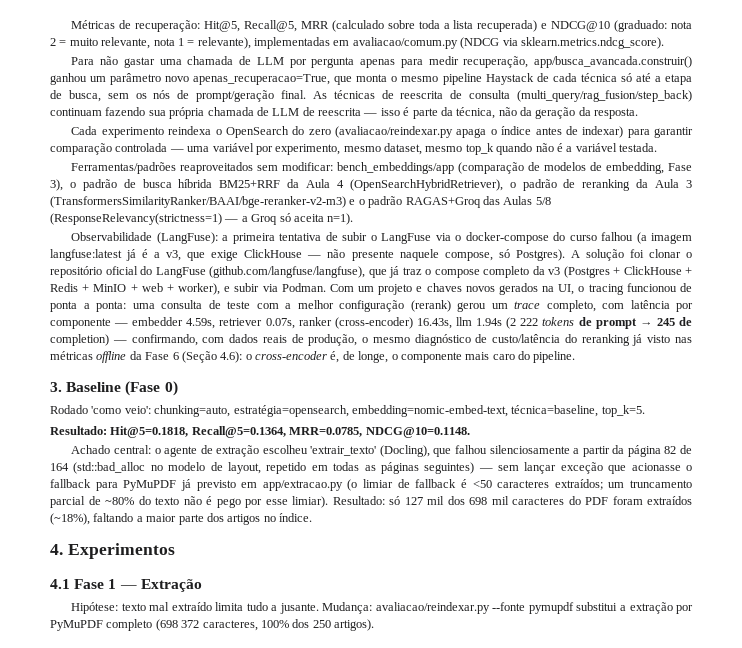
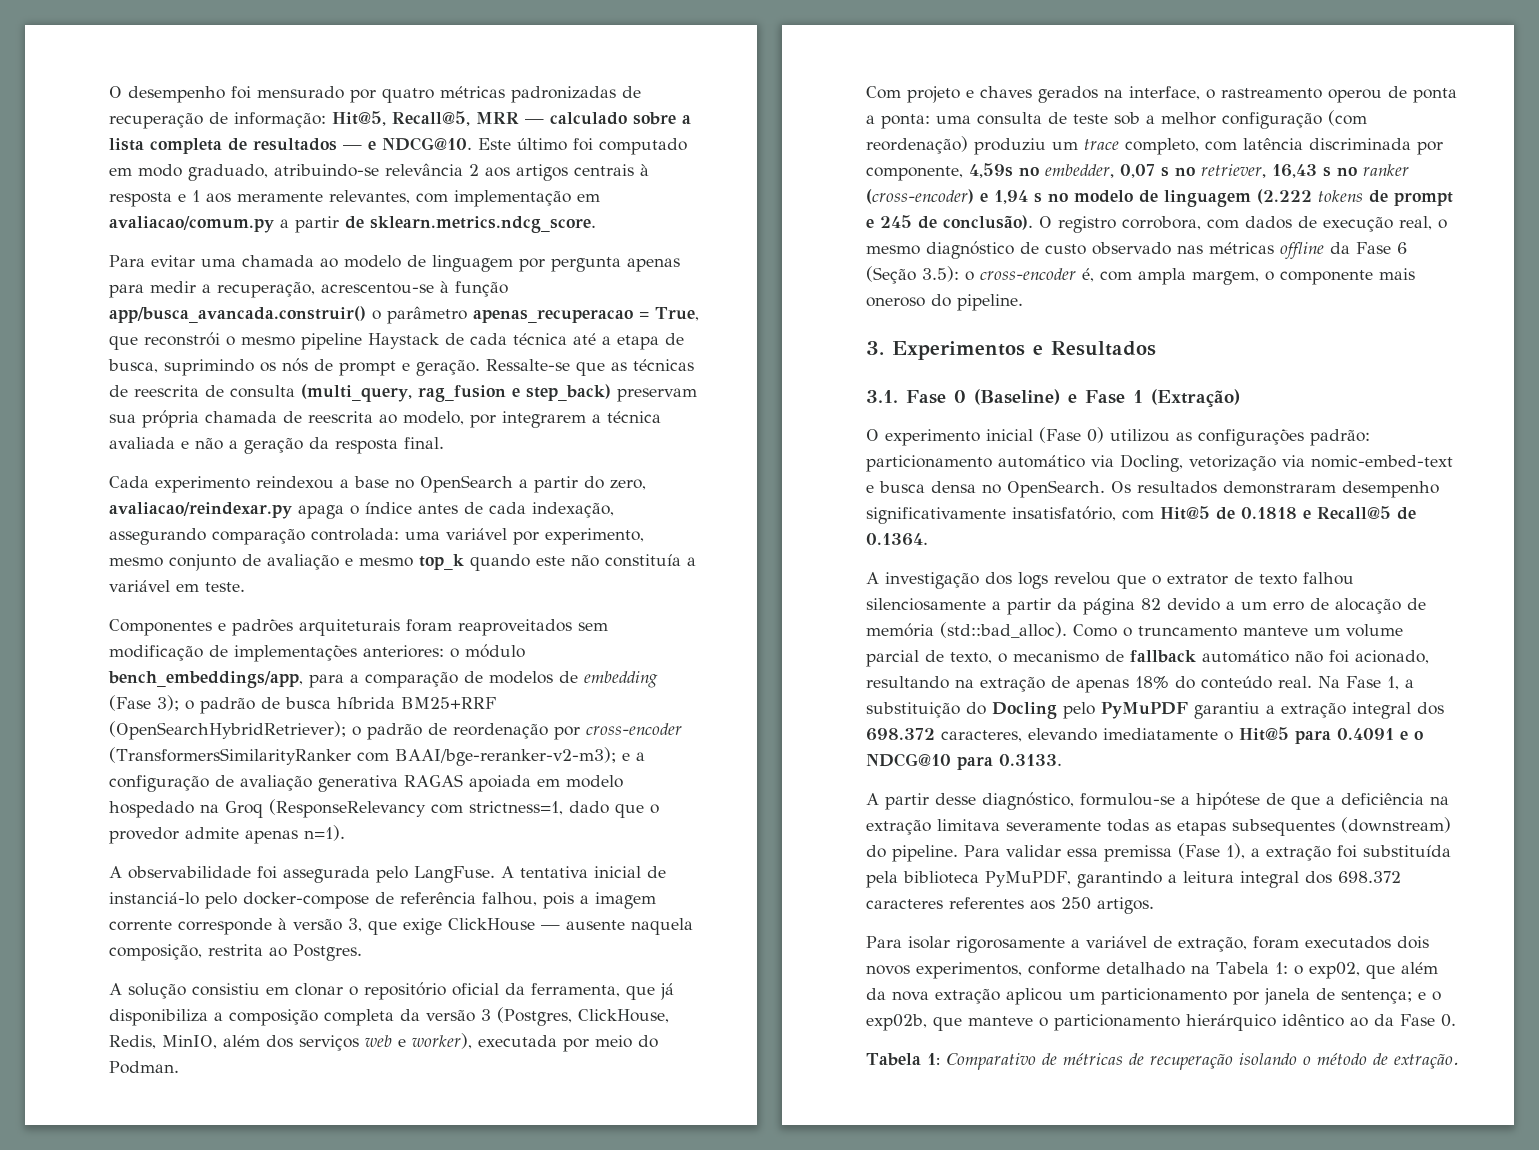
- Métricas de recuperação: Hit@5, Recall@5, MRR (calculado sobre toda a lista recuperada) e NDCG@10 (graduado: nota 2 = muito relevante, nota 1 = relevante), implementadas em avaliacao/comum.py (NDCG via sklearn.metrics.ndcg_score).
- Para não gastar uma chamada de LLM por pergunta apenas para medir recuperação, app/busca_avancada.construir() ganhou um parâmetro novo apenas_recuperacao=True, que monta o mesmo pipeline Haystack de cada técnica só até a etapa de busca, sem os nós de prompt/geração final. As técnicas de reescrita de consulta (multi_query/rag_fusion/step_back) continuam fazendo sua própria chamada de LLM de reescrita — isso é parte da técnica, não da geração da resposta.
- Cada experimento reindexa o OpenSearch do zero (avaliacao/reindexar.py apaga o índice antes de indexar) para garantir comparação controlada — uma variável por experimento, mesmo dataset, mesmo top_k quando não é a variável testada.
- Ferramentas/padrões reaproveitados sem modificar: bench_embeddings/app (comparação de modelos de embedding, Fase 3), o padrão de busca híbrida BM25+RRF da Aula 4 (OpenSearchHybridRetriever), o padrão de reranking da Aula 3 (TransformersSimilarityRanker/BAAI/bge-reranker-v2-m3) e o padrão RAGAS+Groq das Aulas 5/8 (ResponseRelevancy(strictness=1) — a Groq só aceita n=1).
- Observabilidade (LangFuse): a primeira tentativa de subir o LangFuse via o docker-compose do curso falhou (a imagem langfuse:latest já é a v3, que exige ClickHouse — não presente naquele compose, só Postgres). A solução foi clonar o repositório oficial do LangFuse (github.com/langfuse/langfuse), que já traz o compose completo da v3 (Postgres + ClickHouse + Redis + MinIO + web + worker), e subir via Podman. Com um projeto e chaves novos gerados na UI, o tracing funcionou de ponta a ponta:
+ O desempenho foi mensurado por quatro métricas padronizadas de recuperação de informação: Hit@5, Recall@5, MRR — calculado sobre a lista completa de resultados — e NDCG@10. Este último foi computado em modo graduado, atribuindo-se relevância 2 aos artigos centrais à resposta e 1 aos meramente relevantes, com implementação em avaliacao/comum.py a partir de sklearn.metrics.ndcg_score.
+ Para evitar uma chamada ao modelo de linguagem por pergunta apenas para medir a recuperação, acrescentou-se à função app/busca_avancada.construir() o parâmetro apenas_recuperacao = True, que reconstrói o mesmo pipeline Haystack de cada técnica até a etapa de busca, suprimindo os nós de prompt e geração. Ressalte-se que as técnicas de reescrita de consulta (multi_query, rag_fusion e step_back) preservam sua própria chamada de reescrita ao modelo, por integrarem a técnica avaliada e não a geração da resposta final.
+ Cada experimento reindexou a base no OpenSearch a partir do zero, avaliacao/reindexar.py apaga o índice antes de cada indexação, assegurando comparação controlada: uma variável por experimento, mesmo conjunto de avaliação e mesmo top_k quando este não constituía a variável em teste.
+ Componentes e padrões arquiteturais foram reaproveitados sem modificação de implementações anteriores: o módulo bench_embeddings/app, para a comparação de modelos de embedding (Fase 3); o padrão de busca híbrida BM25+RRF (OpenSearchHybridRetriever); o padrão de reordenação por cross-encoder (TransformersSimilarityRanker com BAAI/bge-reranker-v2-m3); e a configuração de avaliação generativa RAGAS apoiada em modelo hospedado na Groq (ResponseRelevancy com strictness=1, dado que o provedor admite apenas n=1).
+ A observabilidade foi assegurada pelo LangFuse. A tentativa inicial de instanciá-lo pelo docker-compose de referência falhou, pois a imagem corrente corresponde à versão 3, que exige ClickHouse — ausente naquela composição, restrita ao Postgres.
+ A solução consistiu em clonar o repositório oficial da ferramenta, que já disponibiliza a composição completa da versão 3 (Postgres, ClickHouse, Redis, MinIO, além dos serviços web e worker), executada por meio do Podman.
+ Com projeto e chaves gerados na interface, o rastreamento operou de ponta a ponta:
- uma consulta de teste com a melhor configuração (rerank) gerou um trace completo, com latência por componente — embedder 4.59s, retriever 0.07s, ranker (cross-encoder) 16.43s, llm 1.94s (2 222 tokens de prompt → 245 de completion) — confirmando, com dados reais de produção, o mesmo diagnóstico de custo/latência do reranking já visto nas métricas offline da Fase 6 (Seção 4.6):
+ uma consulta de teste sob a melhor configuração (com reordenação) produziu um trace completo, com latência discriminada por componente, 4,59s no embedder, 0,07 s no retriever, 16,43 s no ranker (cross-encoder) e 1,94 s no modelo de linguagem (2.222 tokens de prompt e 245 de conclusão). O registro corrobora, com dados de execução real, o mesmo diagnóstico de custo observado nas métricas offline da Fase 6 (Seção 3.5):
- o cross-encoder é, de longe, o componente mais caro do pipeline.
+ o cross-encoder é, com ampla margem, o componente mais oneroso do pipeline.
- 3. Baseline (Fase 0)
- Rodado 'como veio': chunking=auto, estratégia=opensearch, embedding=nomic-embed-text, técnica=baseline, top_k=5.
- Resultado: Hit@5=0.1818, Recall@5=0.1364, MRR=0.0785, NDCG@10=0.1148.
- Achado central: o agente de extração escolheu 'extrair_texto' (Docling), que falhou silenciosamente a partir da página 82 de 164 (std::bad_alloc no modelo de layout, repetido em todas as páginas seguintes) — sem lançar exceção que acionasse o fallback para PyMuPDF já previsto em app/extracao.py (o limiar de fallback é <50 caracteres extraídos; um truncamento parcial de ~80% do texto não é pego por esse limiar). Resultado: só 127 mil dos 698 mil caracteres do PDF foram extraídos (~18%), faltando a maior parte dos artigos no índice.
- 4. Experimentos
- 4.1 Fase 1 — Extração
- Hipótese: texto mal extraído limita tudo a jusante. Mudança: avaliacao/reindexar.py --fonte pymupdf substitui a extração por PyMuPDF completo (698 372 caracteres, 100% dos 250 artigos).
+ 3. Experimentos e Resultados
+ 3.1. Fase 0 (Baseline) e Fase 1 (Extração)
+ O experimento inicial (Fase 0) utilizou as configurações padrão: particionamento automático via Docling, vetorização via nomic-embed-text e busca densa no OpenSearch. Os resultados demonstraram desempenho significativamente insatisfatório, com Hit@5 de 0.1818 e Recall@5 de 0.1364.
+ A investigação dos logs revelou que o extrator de texto falhou silenciosamente a partir da página 82 devido a um erro de alocação de memória (std::bad_alloc). Como o truncamento manteve um volume parcial de texto, o mecanismo de fallback automático não foi acionado, resultando na extração de apenas 18% do conteúdo real. Na Fase 1, a substituição do Docling pelo PyMuPDF garantiu a extração integral dos 698.372 caracteres, elevando imediatamente o Hit@5 para 0.4091 e o NDCG@10 para 0.3133.
+ A partir desse diagnóstico, formulou-se a hipótese de que a deficiência na extração limitava severamente todas as etapas subsequentes (downstream) do pipeline. Para validar essa premissa (Fase 1), a extração foi substituída pela biblioteca PyMuPDF, garantindo a leitura integral dos 698.372 caracteres referentes aos 250 artigos.
+ Para isolar rigorosamente a variável de extração, foram executados dois novos experimentos, conforme detalhado na Tabela 1: o exp02, que além da nova extração aplicou um particionamento por janela de sentença; e o exp02b, que manteve o particionamento hierárquico idêntico ao da Fase 0.
+ Tabela 1: Comparativo de métricas de recuperação isolando o método de extração.

